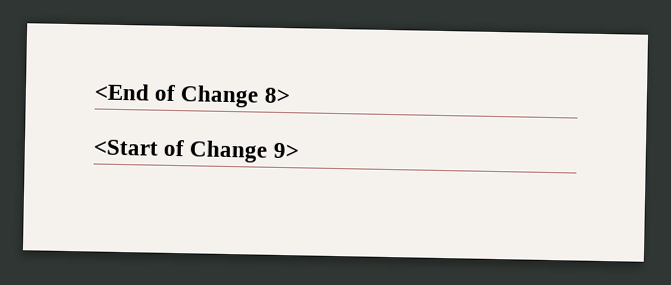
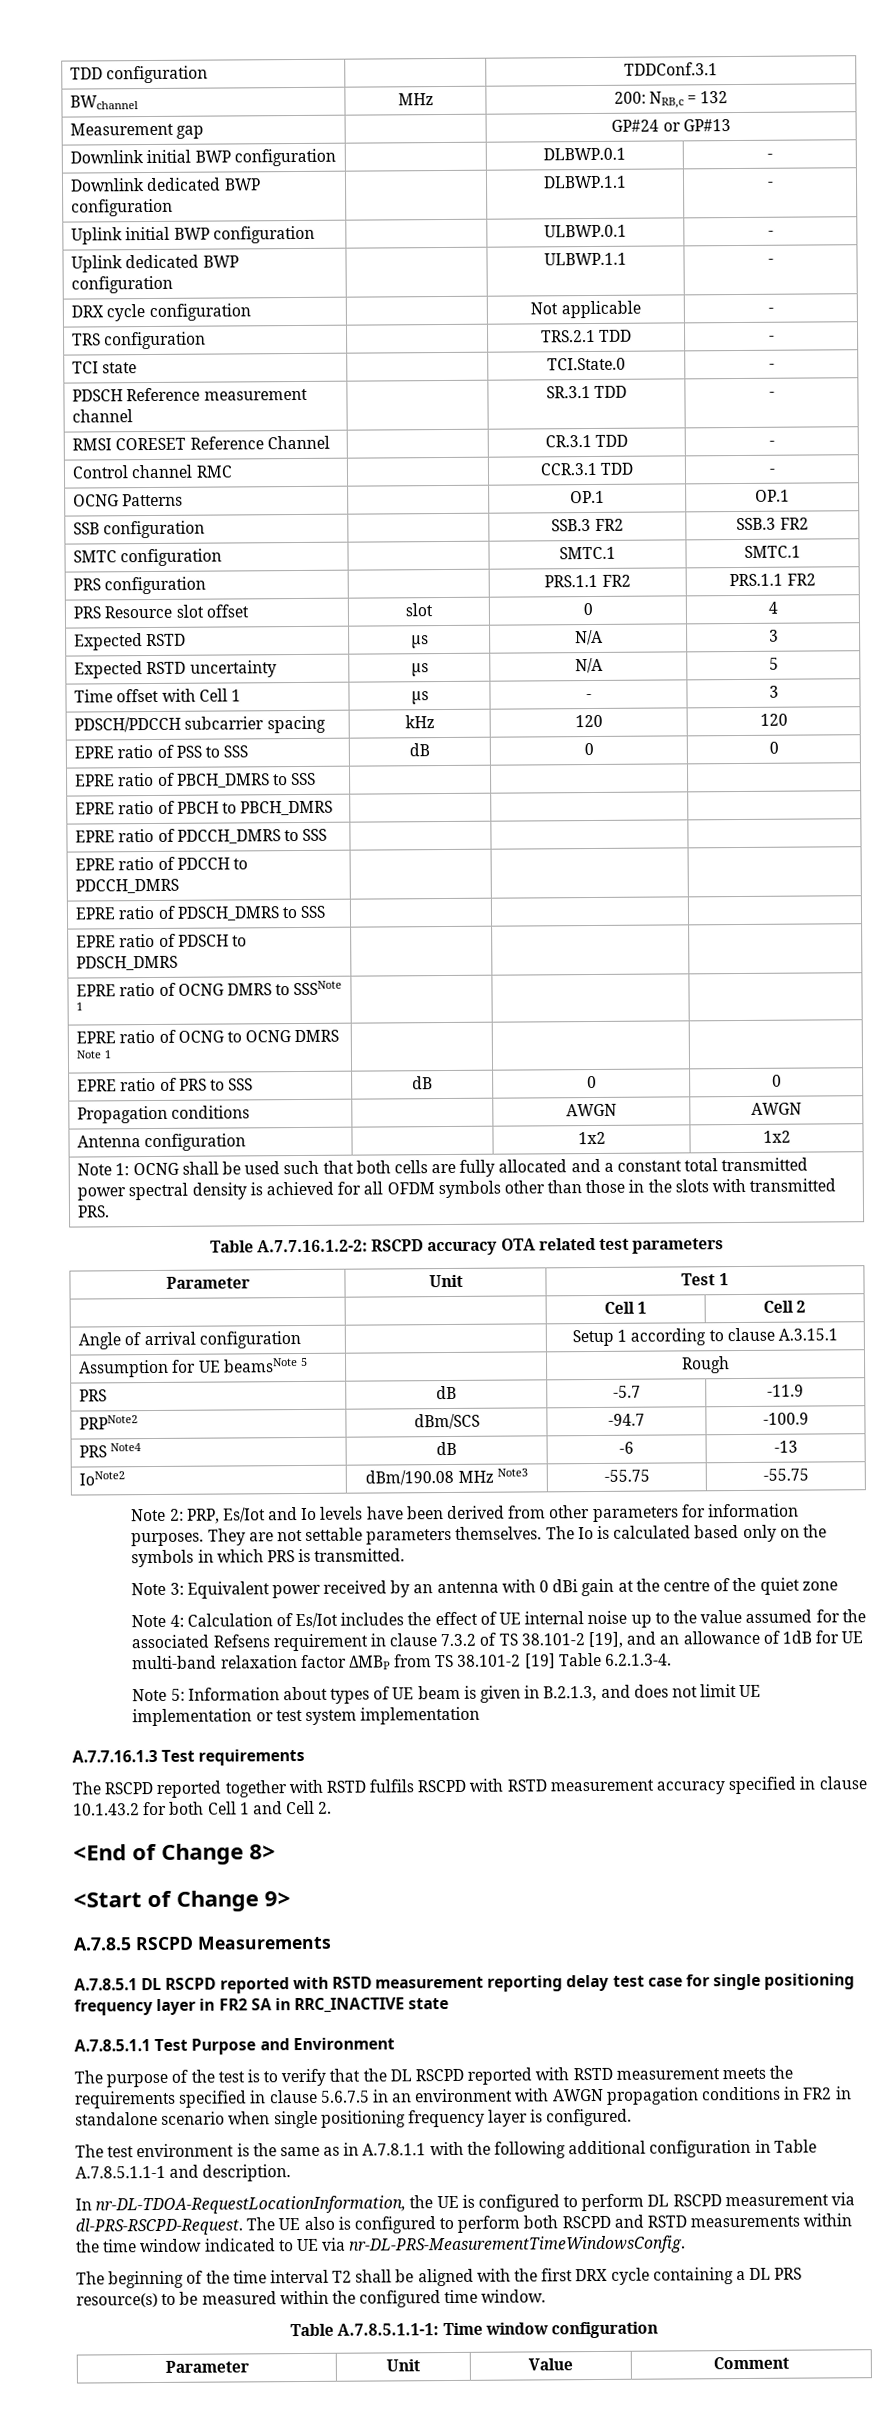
+ TDD configuration | | TDDConf.3.1
+ BWchannel | MHz | 200: NRB,c = 132
+ Measurement gap | | GP#24 or GP#13
+ Downlink initial BWP configuration | | DLBWP.0.1 | -
+ Downlink dedicated BWP configuration | | DLBWP.1.1 | -
+ Uplink initial BWP configuration | | ULBWP.0.1 | -
+ Uplink dedicated BWP configuration | | ULBWP.1.1 | -
+ DRX cycle configuration | | Not applicable | -
+ TRS configuration | | TRS.2.1 TDD | -
+ TCI state | | TCI.State.0 | -
+ PDSCH Reference measurement channel | | SR.3.1 TDD | -
+ RMSI CORESET Reference Channel | | CR.3.1 TDD | -
+ Control channel RMC | | CCR.3.1 TDD | -
+ OCNG Patterns | | OP.1 | OP.1
+ SSB configuration | | SSB.3 FR2 | SSB.3 FR2
+ SMTC configuration | | SMTC.1 | SMTC.1
+ PRS configuration | | PRS.1.1 FR2 | PRS.1.1 FR2
+ PRS Resource slot offset | slot | 0 | 4
+ Expected RSTD | μs | N/A | 3
+ Expected RSTD uncertainty | μs | N/A | 5
+ Time offset with Cell 1 | μs | - | 3
+ PDSCH/PDCCH subcarrier spacing | kHz | 120 | 120
+ EPRE ratio of PSS to SSS | dB | 0 | 0
+ EPRE ratio of PBCH_DMRS to SSS | | |
+ EPRE ratio of PBCH to PBCH_DMRS | | |
+ EPRE ratio of PDCCH_DMRS to SSS | | |
+ EPRE ratio of PDCCH to PDCCH_DMRS | | |
+ EPRE ratio of PDSCH_DMRS to SSS | | |
+ EPRE ratio of PDSCH to PDSCH_DMRS | | |
+ EPRE ratio of OCNG DMRS to SSSNote 1 | | |
+ EPRE ratio of OCNG to OCNG DMRS Note 1 | | |
+ EPRE ratio of PRS to SSS | dB | 0 | 0
+ Propagation conditions | | AWGN | AWGN
+ Antenna configuration | | 1x2 | 1x2
+ Note 1: OCNG shall be used such that both cells are fully allocated and a constant total transmitted power spectral density is achieved for all OFDM symbols other than those in the slots with transmitted PRS.
+ Table A.7.7.16.1.2-2: RSCPD accuracy OTA related test parameters
+ Parameter | Unit | Test 1
+ | | Cell 1 | Cell 2
+ Angle of arrival configuration | | Setup 1 according to clause A.3.15.1
+ Assumption for UE beamsNote 5 | | Rough
+ PRS | dB | -5.7 | -11.9
+ PRPNote2 | dBm/SCS | -94.7 | -100.9
+ PRS Note4 | dB | -6 | -13
+ IoNote2 | dBm/190.08 MHz Note3 | -55.75 | -55.75
+ Note 2: PRP, Es/Iot and Io levels have been derived from other parameters for information purposes. They are not settable parameters themselves. The Io is calculated based only on the symbols in which PRS is transmitted.
+ Note 3: Equivalent power received by an antenna with 0 dBi gain at the centre of the quiet zone
+ Note 4: Calculation of Es/Iot includes the effect of UE internal noise up to the value assumed for the associated Refsens requirement in clause 7.3.2 of TS 38.101-2 [19], and an allowance of 1dB for UE multi-band relaxation factor ΔMBP from TS 38.101-2 [19] Table 6.2.1.3-4.
+ Note 5: Information about types of UE beam is given in B.2.1.3, and does not limit UE implementation or test system implementation
+ A.7.7.16.1.3 Test requirements
+ The RSCPD reported together with RSTD fulfils RSCPD with RSTD measurement accuracy specified in clause 10.1.43.2 for both Cell 1 and Cell 2.
+ A.7.8.5 RSCPD Measurements
+ A.7.8.5.1 DL RSCPD reported with RSTD measurement reporting delay test case for single positioning frequency layer in FR2 SA in RRC_INACTIVE state
+ A.7.8.5.1.1 Test Purpose and Environment
+ The purpose of the test is to verify that the DL RSCPD reported with RSTD measurement meets the requirements specified in clause 5.6.7.5 in an environment with AWGN propagation conditions in FR2 in standalone scenario when single positioning frequency layer is configured.
+ The test environment is the same as in A.7.8.1.1 with the following additional configuration in Table A.7.8.5.1.1-1 and description.
+ In nr-DL-TDOA-RequestLocationInformation, the UE is configured to perform DL RSCPD measurement via dl-PRS-RSCPD-Request. The UE also is configured to perform both RSCPD and RSTD measurements within the time window indicated to UE via nr-DL-PRS-MeasurementTimeWindowsConfig.
+ The beginning of the time interval T2 shall be aligned with the first DRX cycle containing a DL PRS resource(s) to be measured within the configured time window.
+ Table A.7.8.5.1.1-1: Time window configuration
+ Parameter | Unit | Value | Comment

